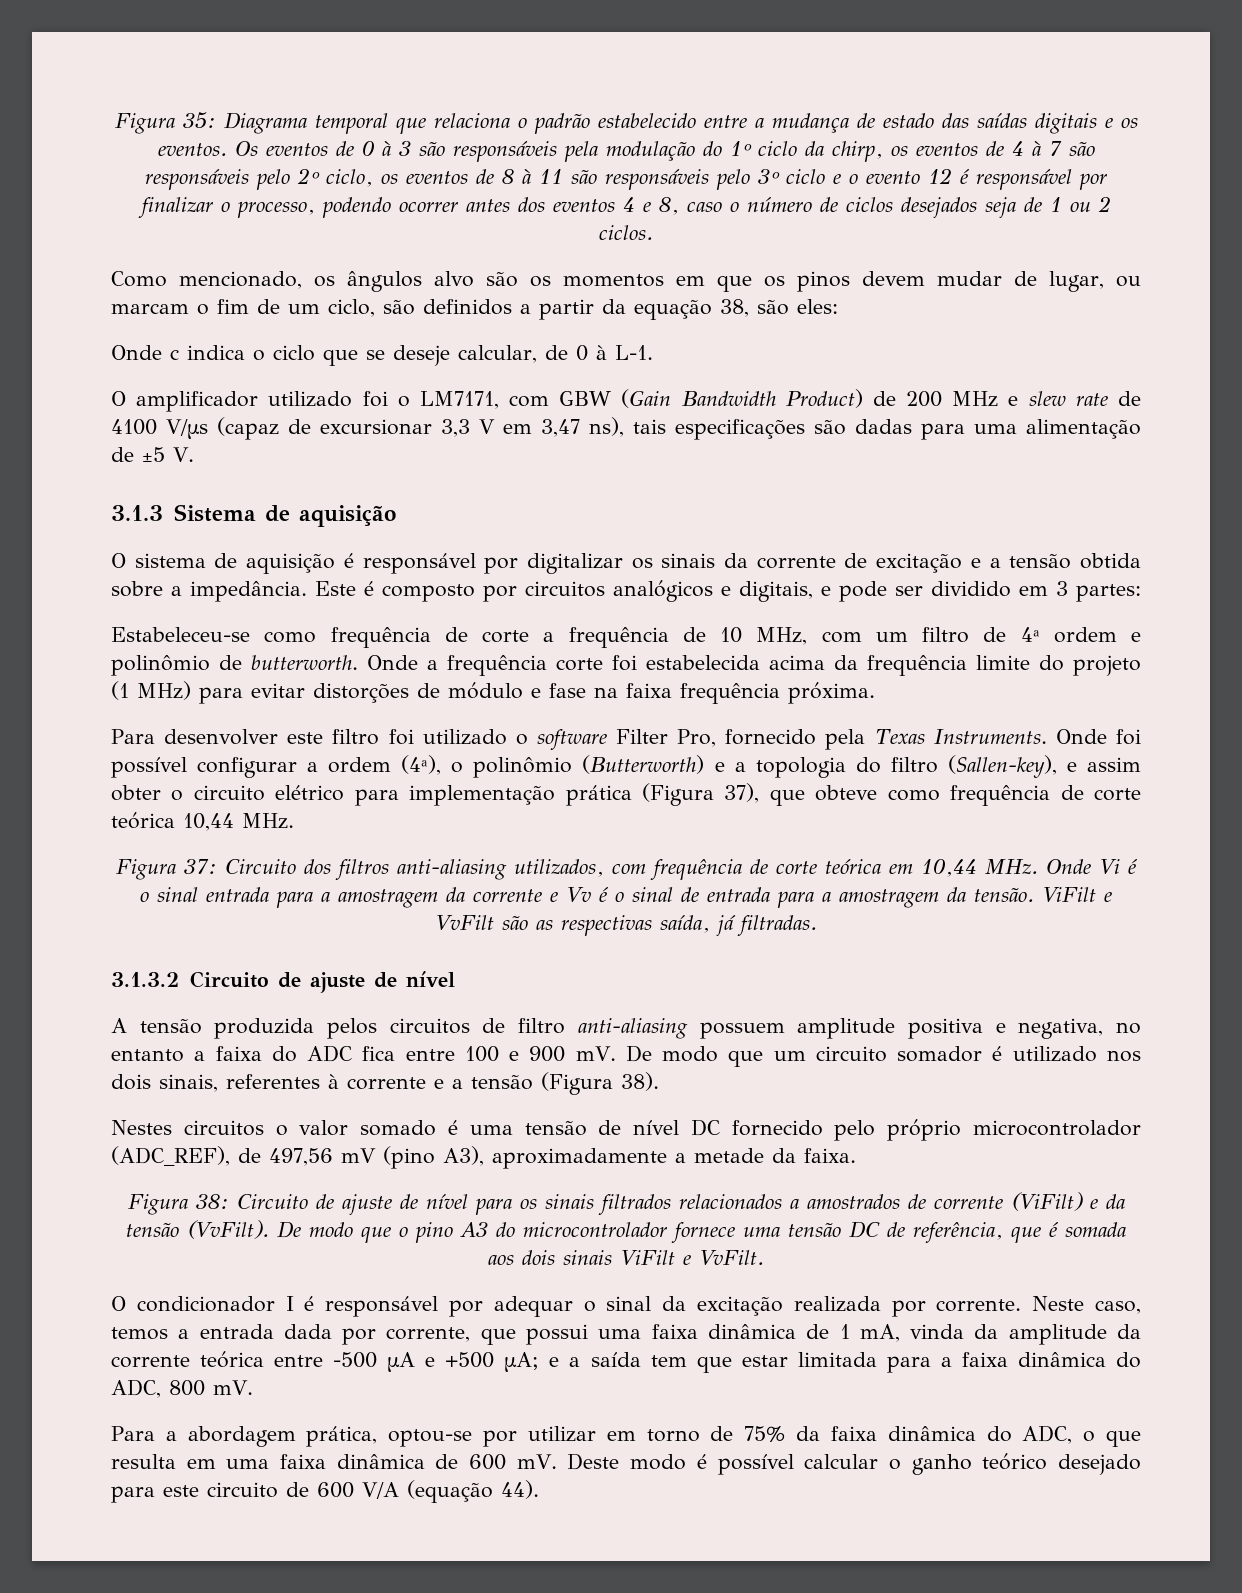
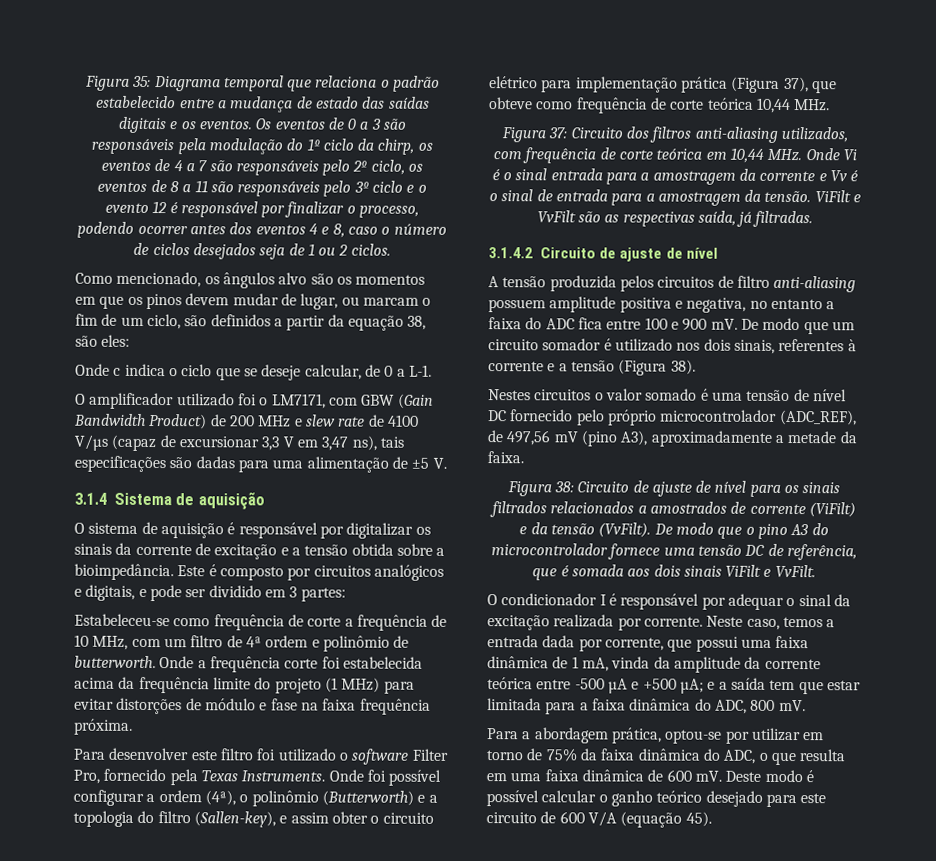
- Os eventos de 0 à 3 são responsáveis pela modulação do 1º ciclo da chirp, os eventos de 4 à 7 são responsáveis pelo 2º ciclo, os eventos de 8 à 11 são responsáveis pelo 3º ciclo e o evento 12 é responsável por finalizar o processo, podendo ocorrer antes dos eventos 4 e 8, caso o número de ciclos desejados seja de 1 ou 2 ciclos.
+ Os eventos de 0 a 3 são responsáveis pela modulação do 1º ciclo da chirp, os eventos de 4 a 7 são responsáveis pelo 2º ciclo, os eventos de 8 a 11 são responsáveis pelo 3º ciclo e o evento 12 é responsável por finalizar o processo, podendo ocorrer antes dos eventos 4 e 8, caso o número de ciclos desejados seja de 1 ou 2 ciclos.
- Onde c indica o ciclo que se deseje calcular, de 0 à L-1.
+ Onde c indica o ciclo que se deseje calcular, de 0 a L-1.
- 3.1.3 Sistema de aquisição
+ 3.1.4 Sistema de aquisição
- O sistema de aquisição é responsável por digitalizar os sinais da corrente de excitação e a tensão obtida sobre a impedância.
+ O sistema de aquisição é responsável por digitalizar os sinais da corrente de excitação e a tensão obtida sobre a bioimpedância.
- 3.1.3.2 Circuito de ajuste de nível
+ 3.1.4.2 Circuito de ajuste de nível
- Deste modo é possível calcular o ganho teórico desejado para este circuito de 600 V/A (equação 44).
+ Deste modo é possível calcular o ganho teórico desejado para este circuito de 600 V/A (equação 45).

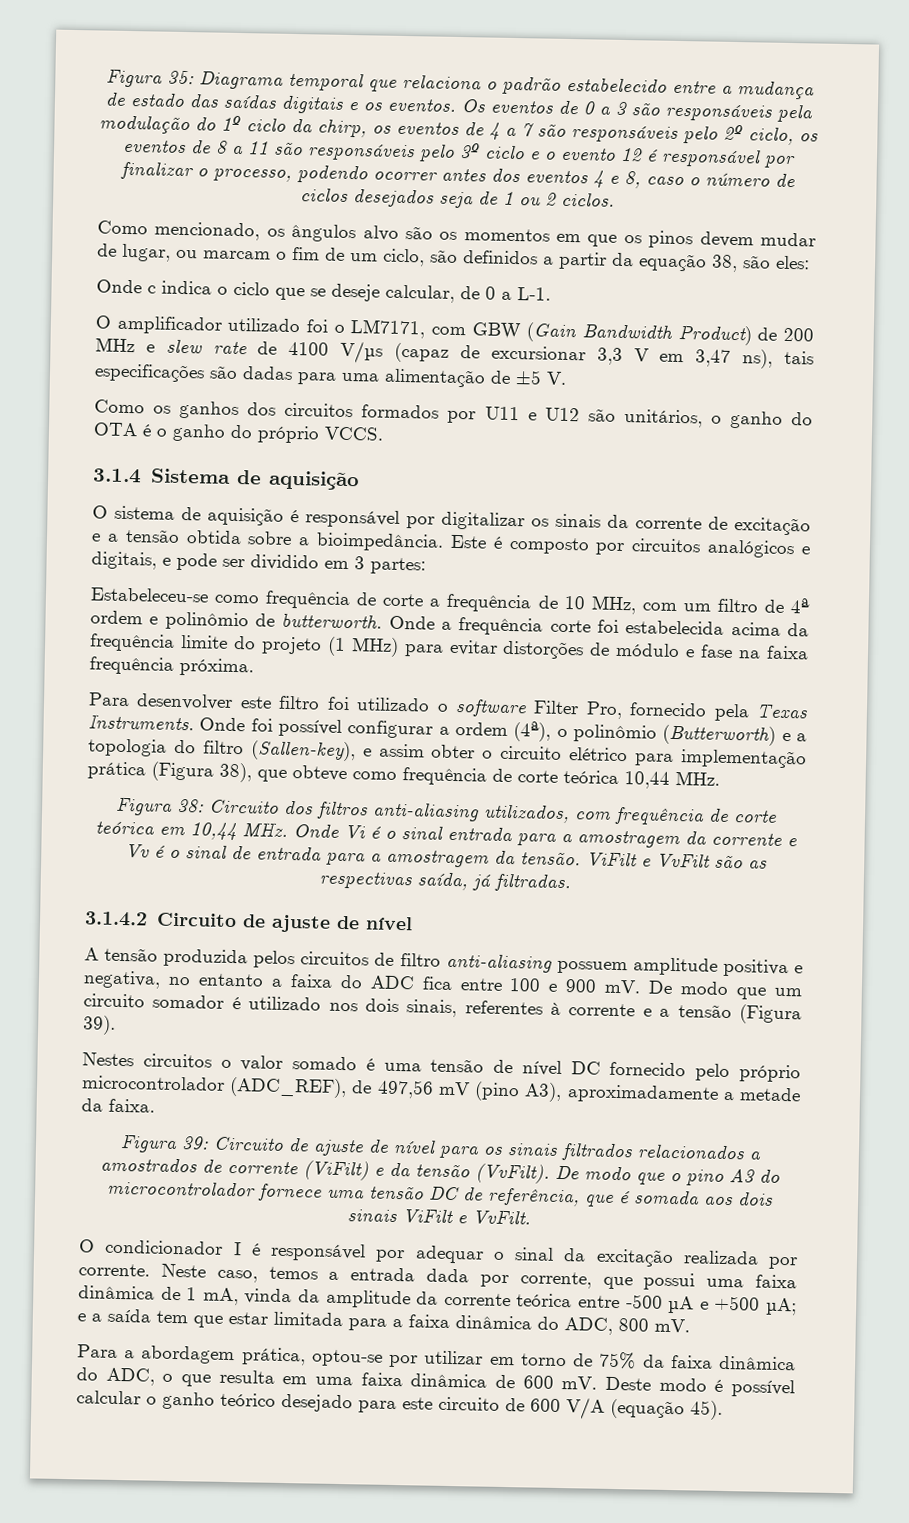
+ Como os ganhos dos circuitos formados por U11 e U12 são unitários, o ganho do OTA é o ganho do próprio VCCS.
- Onde foi possível configurar a ordem (4ª), o polinômio (Butterworth) e a topologia do filtro (Sallen-key), e assim obter o circuito elétrico para implementação prática (Figura 37), que obteve como frequência de corte teórica 10,44 MHz.
+ Onde foi possível configurar a ordem (4ª), o polinômio (Butterworth) e a topologia do filtro (Sallen-key), e assim obter o circuito elétrico para implementação prática (Figura 38), que obteve como frequência de corte teórica 10,44 MHz.
- Figura 37: Circuito dos filtros anti-aliasing utilizados, com frequência de corte teórica em 10,44 MHz. Onde Vi é o sinal entrada para a amostragem da corrente e Vv é o sinal de entrada para a amostragem da tensão.
+ Figura 38: Circuito dos filtros anti-aliasing utilizados, com frequência de corte teórica em 10,44 MHz. Onde Vi é o sinal entrada para a amostragem da corrente e Vv é o sinal de entrada para a amostragem da tensão.
- De modo que um circuito somador é utilizado nos dois sinais, referentes à corrente e a tensão (Figura 38).
+ De modo que um circuito somador é utilizado nos dois sinais, referentes à corrente e a tensão (Figura 39).
- Figura 38: Circuito de ajuste de nível para os sinais filtrados relacionados a amostrados de corrente (ViFilt) e da tensão (VvFilt).
+ Figura 39: Circuito de ajuste de nível para os sinais filtrados relacionados a amostrados de corrente (ViFilt) e da tensão (VvFilt).

